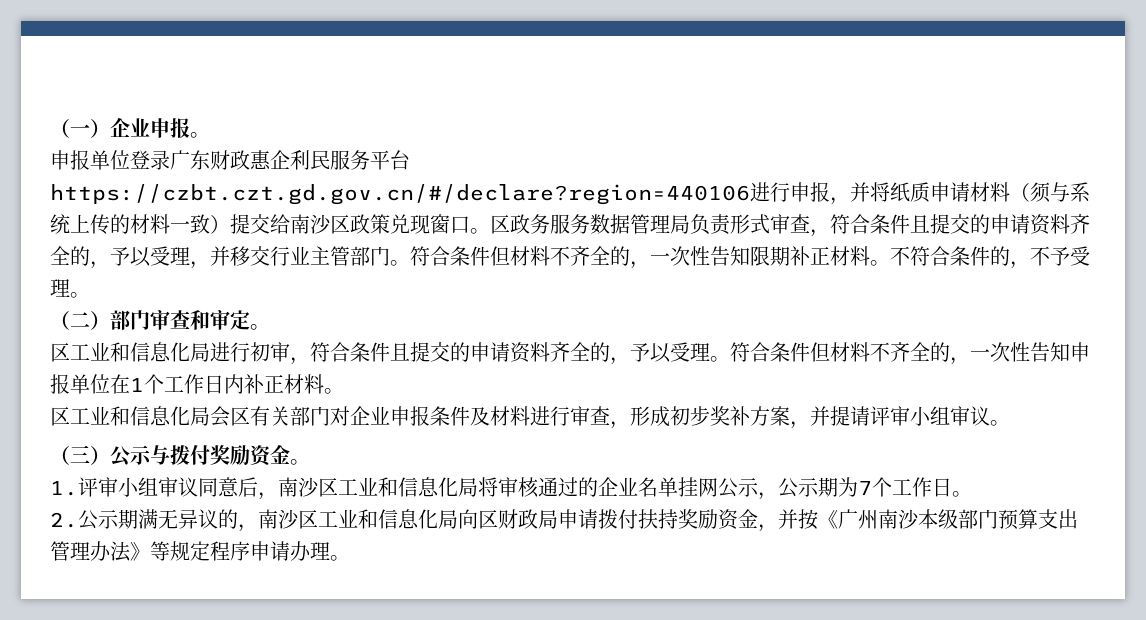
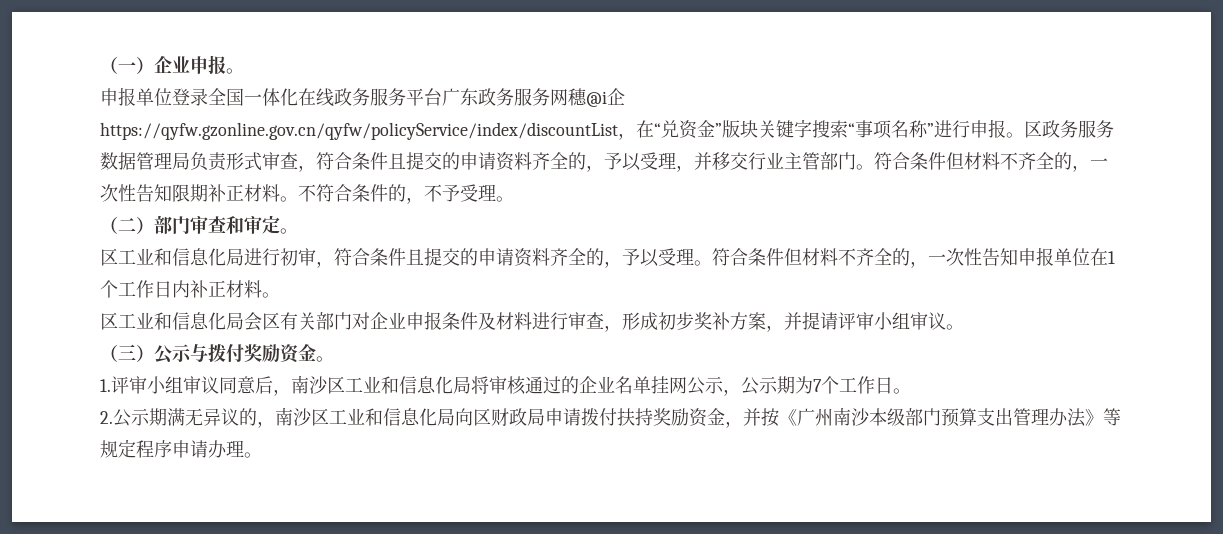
- 申报单位登录广东财政惠企利民服务平台https://czbt.czt.gd.gov.cn/#/declare?region=440106进行申报，并将纸质申请材料（须与系统上传的材料一致）提交给南沙区政策兑现窗口。
+ 申报单位登录全国一体化在线政务服务平台广东政务服务网穗@i企https://qyfw.gzonline.gov.cn/qyfw/policyService/index/discountList，在“兑资金”版块关键字搜索“事项名称”进行申报。

